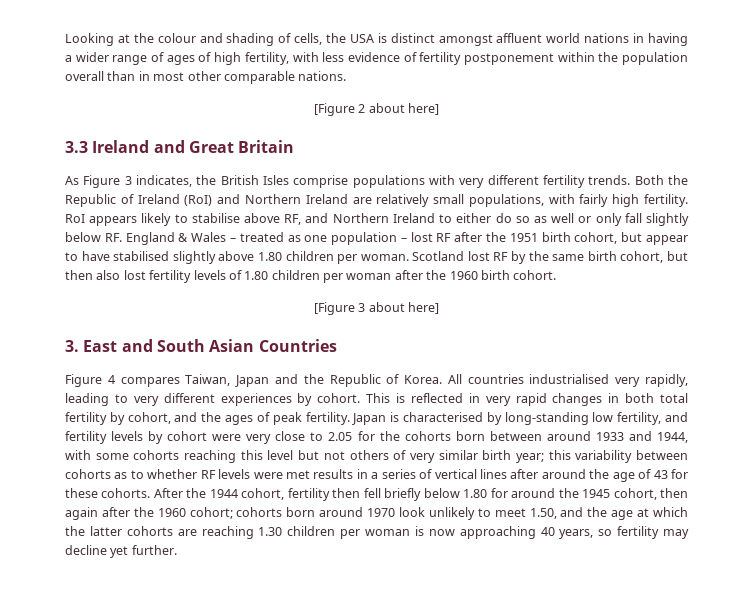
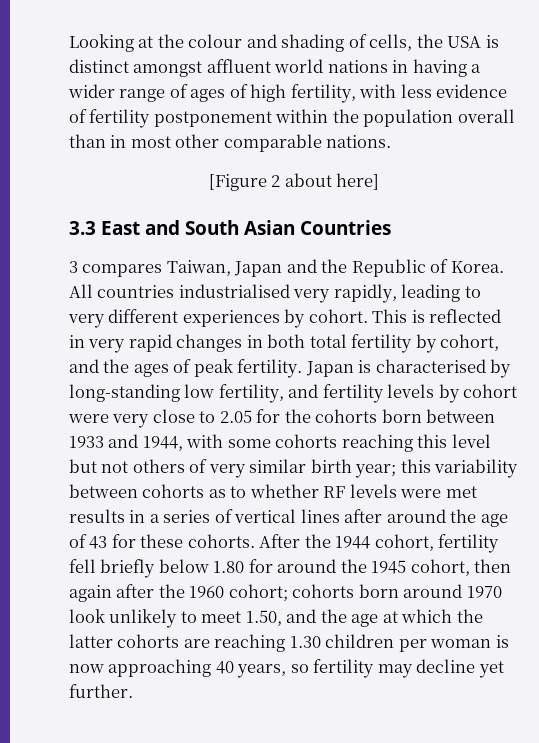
- 3.3 Ireland and Great Britain
- As Figure 3 indicates, the British Isles comprise populations with very different fertility trends. Both the Republic of Ireland (RoI) and Northern Ireland are relatively small populations, with fairly high fertility. RoI appears likely to stabilise above RF, and Northern Ireland to either do so as well or only fall slightly below RF. England & Wales – treated as one population – lost RF after the 1951 birth cohort, but appear to have stabilised slightly above 1.80 children per woman. Scotland lost RF by the same birth cohort, but then also lost fertility levels of 1.80 children per woman after the 1960 birth cohort.
- [Figure 3 about here]
- 3. East and South Asian Countries
+ 3.3 East and South Asian Countries
- Figure 4 compares Taiwan, Japan and the Republic of Korea.
+ 3 compares Taiwan, Japan and the Republic of Korea.
- Japan is characterised by long-standing low fertility, and fertility levels by cohort were very close to 2.05 for the cohorts born between around 1933 and 1944, with some cohorts reaching this level but not others of very similar birth year;
+ Japan is characterised by long-standing low fertility, and fertility levels by cohort were very close to 2.05 for the cohorts born between 1933 and 1944, with some cohorts reaching this level but not others of very similar birth year;
- After the 1944 cohort, fertility then fell briefly below 1.80 for around the 1945 cohort, then again after the 1960 cohort; cohorts born around 1970 look unlikely to meet 1.50, and the age at which the latter cohorts are reaching 1.30 children per woman is now approaching 40 years, so fertility may decline yet further.
+ After the 1944 cohort, fertility fell briefly below 1.80 for around the 1945 cohort, then again after the 1960 cohort; cohorts born around 1970 look unlikely to meet 1.50, and the age at which the latter cohorts are reaching 1.30 children per woman is now approaching 40 years, so fertility may decline yet further.

